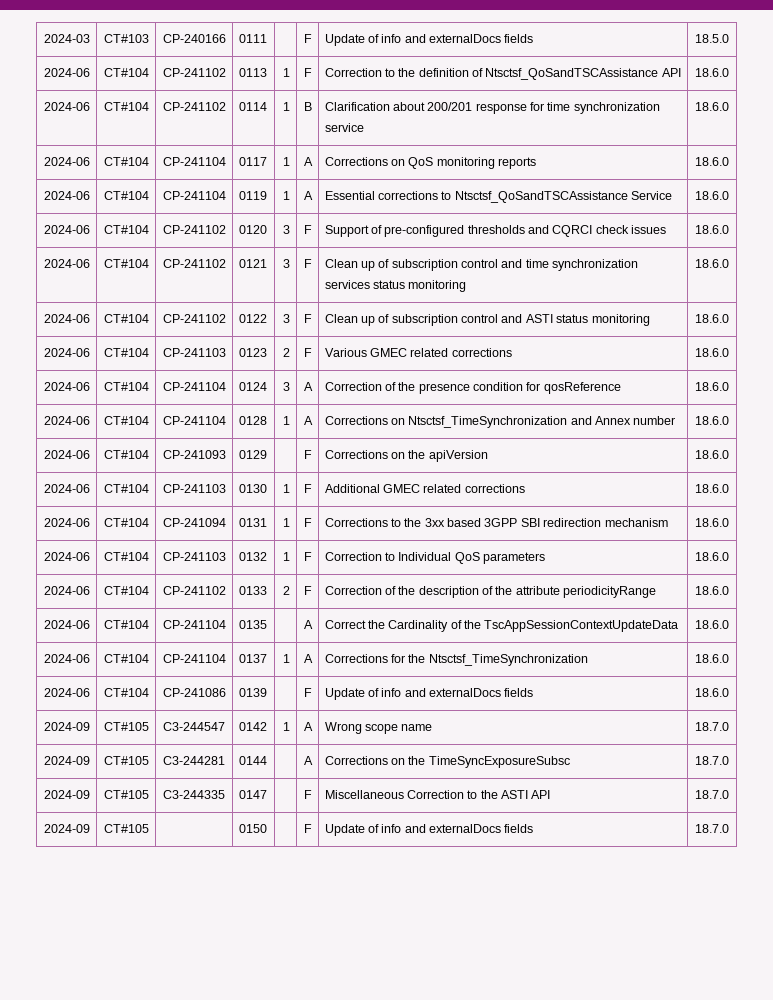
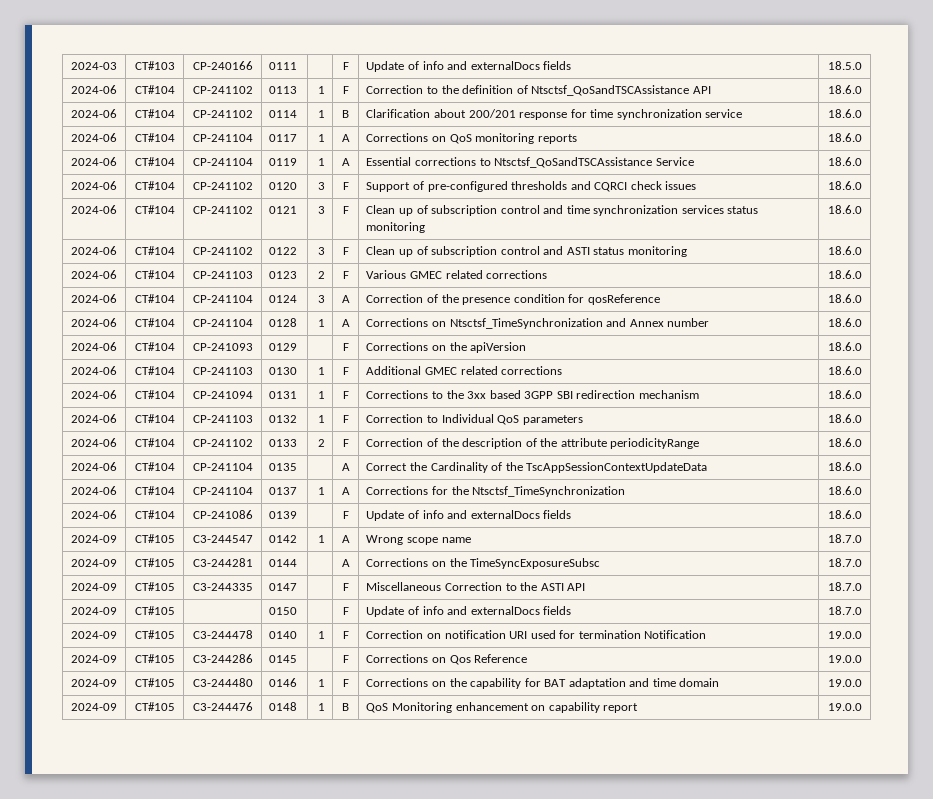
+ 2024-09 | CT#105 | C3-244478 | 0140 | 1 | F | Correction on notification URI used for termination Notification | 19.0.0
+ 2024-09 | CT#105 | C3-244286 | 0145 | | F | Corrections on Qos Reference | 19.0.0
+ 2024-09 | CT#105 | C3-244480 | 0146 | 1 | F | Corrections on the capability for BAT adaptation and time domain | 19.0.0
+ 2024-09 | CT#105 | C3-244476 | 0148 | 1 | B | QoS Monitoring enhancement on capability report | 19.0.0

